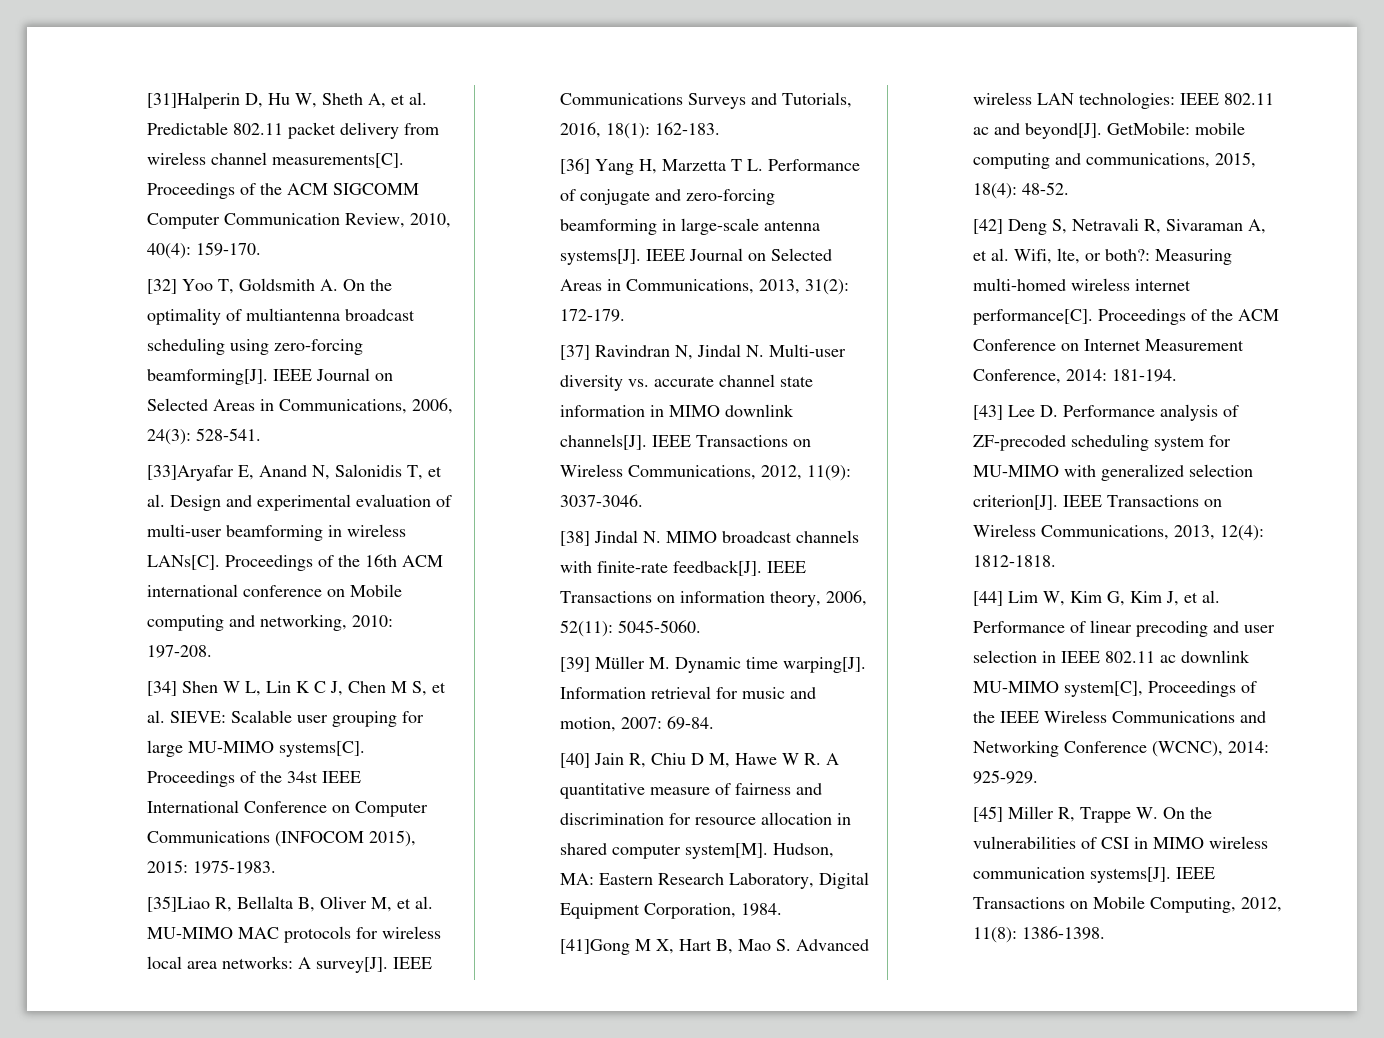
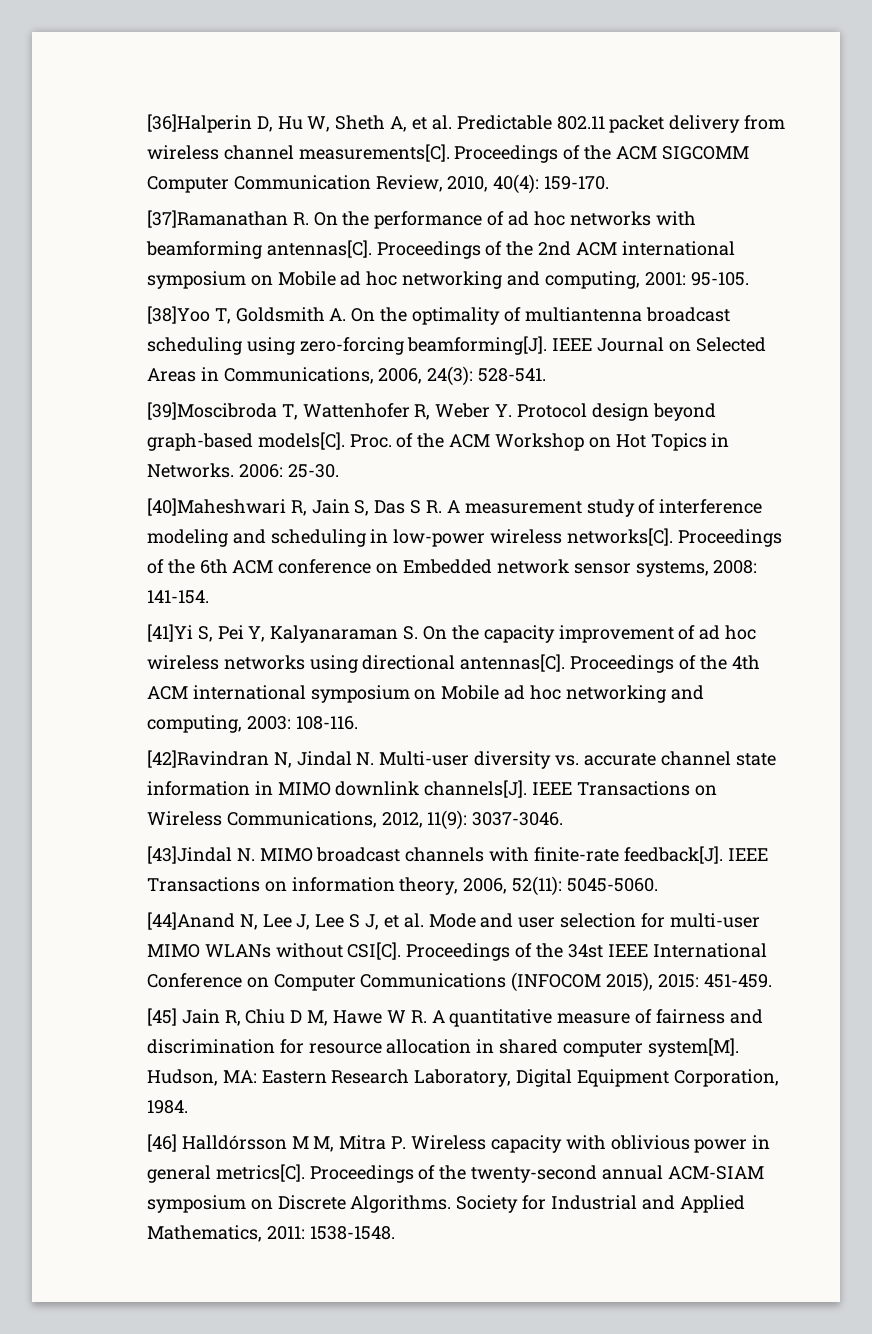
- [31]Halperin D, Hu W, Sheth A, et al. Predictable 802.11 packet delivery from wireless channel measurements[C].
+ [36]Halperin D, Hu W, Sheth A, et al. Predictable 802.11 packet delivery from wireless channel measurements[C].
- [32] Yoo T, Goldsmith A. On the optimality of multiantenna broadcast scheduling using zero-forcing beamforming[J].
+ [37]Ramanathan R. On the performance of ad hoc networks with beamforming antennas[C]. Proceedings of the 2nd ACM international symposium on Mobile ad hoc networking and computing, 2001: 95-105.
+ [38]Yoo T, Goldsmith A. On the optimality of multiantenna broadcast scheduling using zero-forcing beamforming[J].
- [33]Aryafar E, Anand N, Salonidis T, et al. Design and experimental evaluation of multi-user beamforming in wireless LANs[C]. Proceedings of the 16th ACM international conference on Mobile computing and networking, 2010: 197-208.
- [34] Shen W L, Lin K C J, Chen M S, et al. SIEVE: Scalable user grouping for large MU-MIMO systems[C]. Proceedings of the 34st IEEE International Conference on Computer Communications (INFOCOM 2015), 2015: 1975-1983.
- [35]Liao R, Bellalta B, Oliver M, et al. MU-MIMO MAC protocols for wireless local area networks: A survey[J]. IEEE Communications Surveys and Tutorials, 2016, 18(1): 162-183.
- [36] Yang H, Marzetta T L. Performance of conjugate and zero-forcing beamforming in large-scale antenna systems[J]. IEEE Journal on Selected Areas in Communications, 2013, 31(2): 172-179.
- [37] Ravindran N, Jindal N. Multi-user diversity vs. accurate channel state information in MIMO downlink channels[J].
+ [39]Moscibroda T, Wattenhofer R, Weber Y. Protocol design beyond graph-based models[C]. Proc. of the ACM Workshop on Hot Topics in Networks. 2006: 25-30.
+ [40]Maheshwari R, Jain S, Das S R. A measurement study of interference modeling and scheduling in low-power wireless networks[C]. Proceedings of the 6th ACM conference on Embedded network sensor systems, 2008: 141-154.
+ [41]Yi S, Pei Y, Kalyanaraman S. On the capacity improvement of ad hoc wireless networks using directional antennas[C]. Proceedings of the 4th ACM international symposium on Mobile ad hoc networking and computing, 2003: 108-116.
+ [42]Ravindran N, Jindal N. Multi-user diversity vs. accurate channel state information in MIMO downlink channels[J].
- [38] Jindal N. MIMO broadcast channels with finite-rate feedback[J].
+ [43]Jindal N. MIMO broadcast channels with finite-rate feedback[J].
- [39] Müller M. Dynamic time warping[J]. Information retrieval for music and motion, 2007: 69-84.
- [40] Jain R, Chiu D M, Hawe W R. A quantitative measure of fairness and discrimination for resource allocation in shared computer system[M].
+ [44]Anand N, Lee J, Lee S J, et al. Mode and user selection for multi-user MIMO WLANs without CSI[C]. Proceedings of the 34st IEEE International Conference on Computer Communications (INFOCOM 2015), 2015: 451-459.
+ [45] Jain R, Chiu D M, Hawe W R. A quantitative measure of fairness and discrimination for resource allocation in shared computer system[M].
- [41]Gong M X, Hart B, Mao S. Advanced wireless LAN technologies: IEEE 802.11 ac and beyond[J]. GetMobile: mobile computing and communications, 2015, 18(4): 48-52.
- [42] Deng S, Netravali R, Sivaraman A, et al. Wifi, lte, or both?: Measuring multi-homed wireless internet performance[C]. Proceedings of the ACM Conference on Internet Measurement Conference, 2014: 181-194.
- [43] Lee D. Performance analysis of ZF-precoded scheduling system for MU-MIMO with generalized selection criterion[J]. IEEE Transactions on Wireless Communications, 2013, 12(4): 1812-1818.
- [44] Lim W, Kim G, Kim J, et al. Performance of linear precoding and user selection in IEEE 802.11 ac downlink MU-MIMO system[C], Proceedings of the IEEE Wireless Communications and Networking Conference (WCNC), 2014: 925-929.
- [45] Miller R, Trappe W. On the vulnerabilities of CSI in MIMO wireless communication systems[J]. IEEE Transactions on Mobile Computing, 2012, 11(8): 1386-1398.
+ [46] Halldórsson M M, Mitra P. Wireless capacity with oblivious power in general metrics[C]. Proceedings of the twenty-second annual ACM-SIAM symposium on Discrete Algorithms. Society for Industrial and Applied Mathematics, 2011: 1538-1548.

